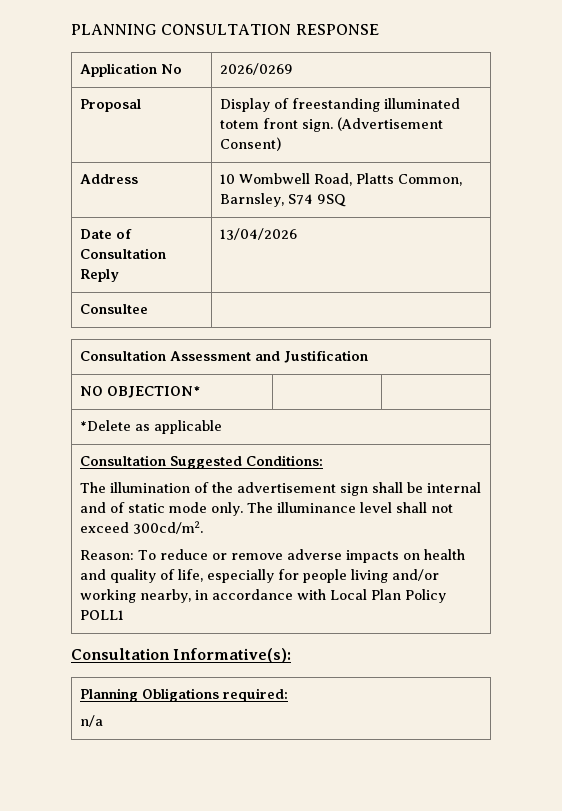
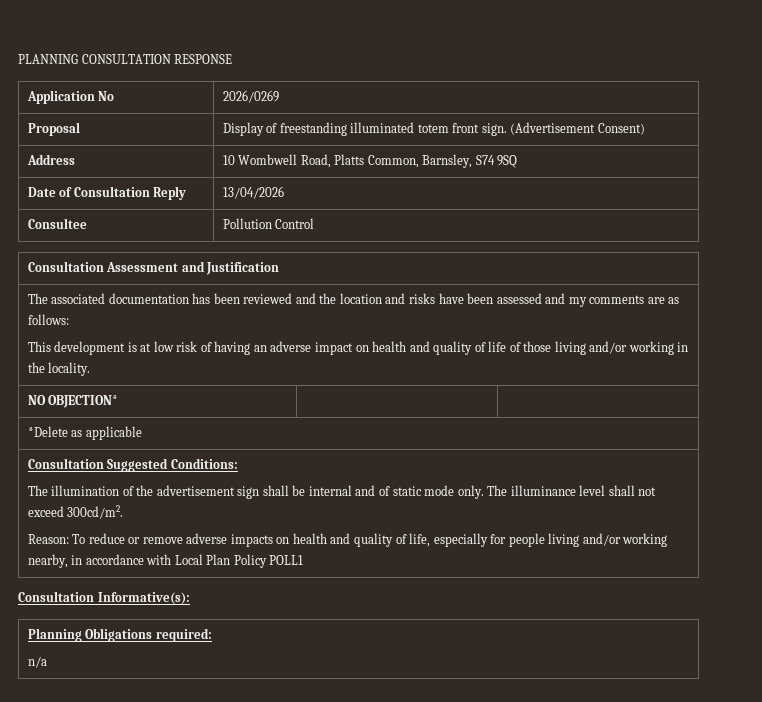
- Consultee |
+ Consultee | Pollution Control
+ The associated documentation has been reviewed and the location and risks have been assessed and my comments are as follows:
+ This development is at low risk of having an adverse impact on health and quality of life of those living and/or working in the locality.

